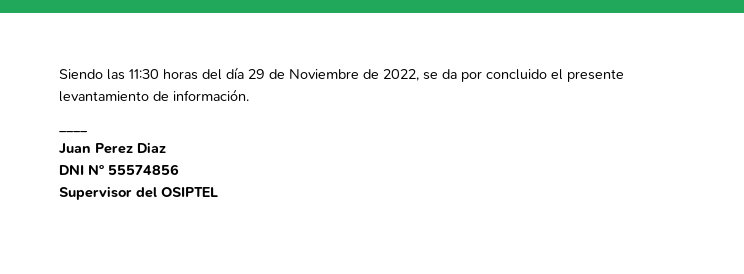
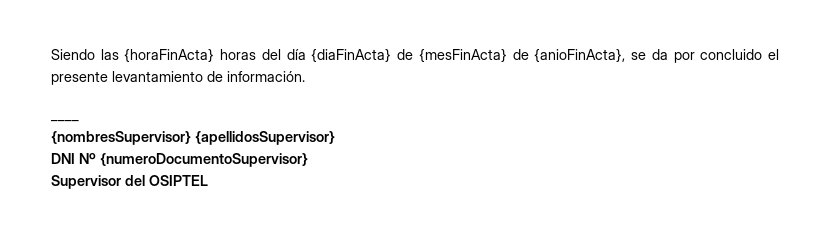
- Siendo las 11:30 horas del día 29 de Noviembre de 2022, se da por concluido el presente levantamiento de información.
+ Siendo las {horaFinActa} horas del día {diaFinActa} de {mesFinActa} de {anioFinActa}, se da por concluido el presente levantamiento de información.
- Juan Perez Diaz
+ {nombresSupervisor} {apellidosSupervisor}
- DNI Nº 55574856
+ DNI Nº {numeroDocumentoSupervisor}

